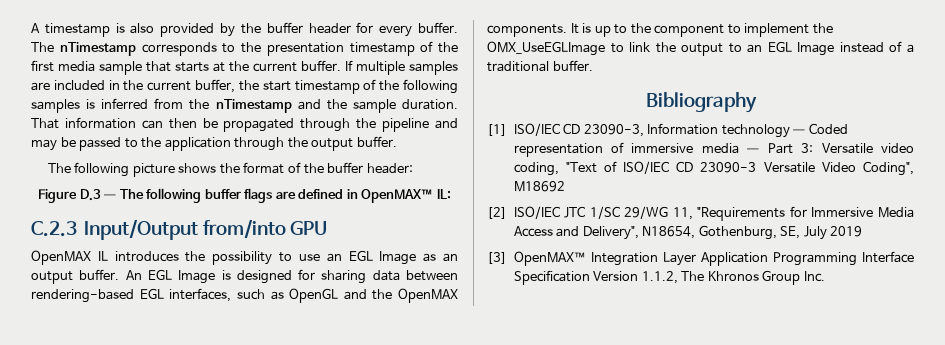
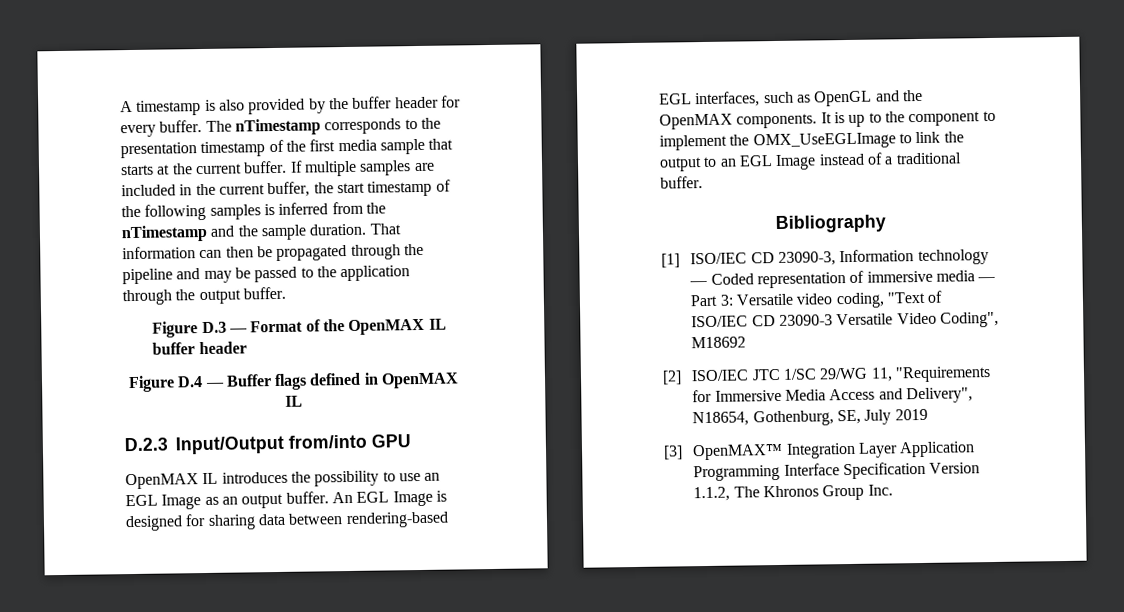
- The following picture shows the format of the buffer header:
- Figure D.3 — The following buffer flags are defined in OpenMAX™ IL:
- C.2.3 Input/Output from/into GPU
+ Figure D.3 — Format of the OpenMAX IL buffer header
+ Figure D.4 — Buffer flags defined in OpenMAX IL
+ D.2.3 Input/Output from/into GPU

